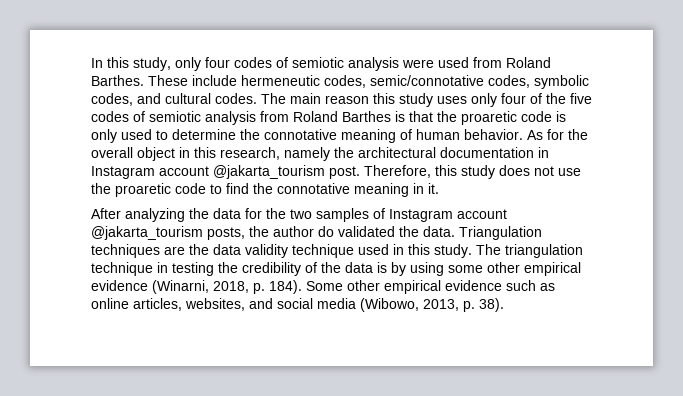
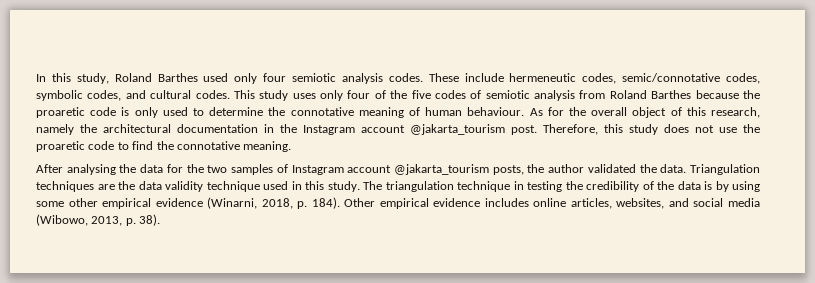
- In this study, only four codes of semiotic analysis were used from Roland Barthes.
+ In this study, Roland Barthes used only four semiotic analysis codes.
- The main reason this study uses only four of the five codes of semiotic analysis from Roland Barthes is that the proaretic code is only used to determine the connotative meaning of human behavior.
+ This study uses only four of the five codes of semiotic analysis from Roland Barthes because the proaretic code is only used to determine the connotative meaning of human behaviour.
- As for the overall object in this research, namely the architectural documentation in Instagram account @jakarta_tourism post.
+ As for the overall object of this research, namely the architectural documentation in the Instagram account @jakarta_tourism post.
- Therefore, this study does not use the proaretic code to find the connotative meaning in it.
+ Therefore, this study does not use the proaretic code to find the connotative meaning.
- After analyzing the data for the two samples of Instagram account @jakarta_tourism posts, the author do validated the data.
+ After analysing the data for the two samples of Instagram account @jakarta_tourism posts, the author validated the data.
- Some other empirical evidence such as online articles, websites, and social media (Wibowo, 2013, p. 38).
+ Other empirical evidence includes online articles, websites, and social media (Wibowo, 2013, p. 38).

